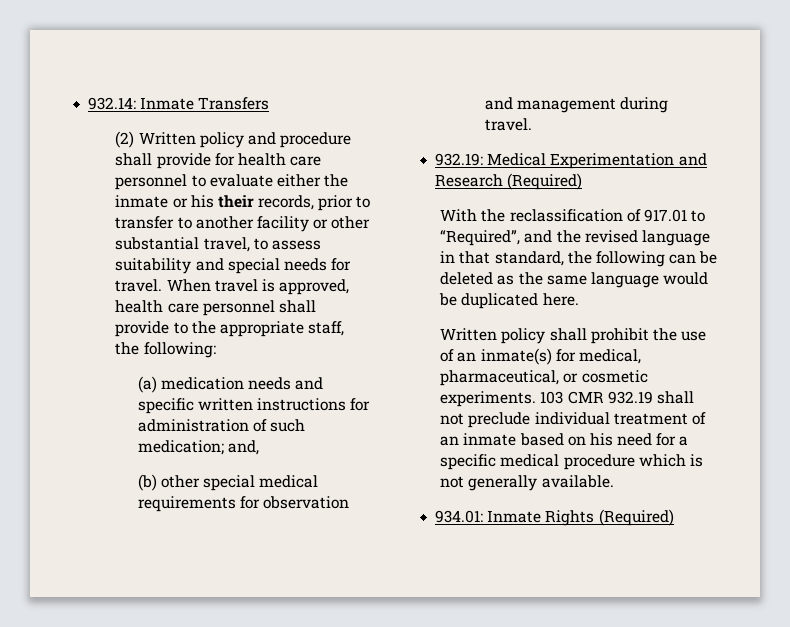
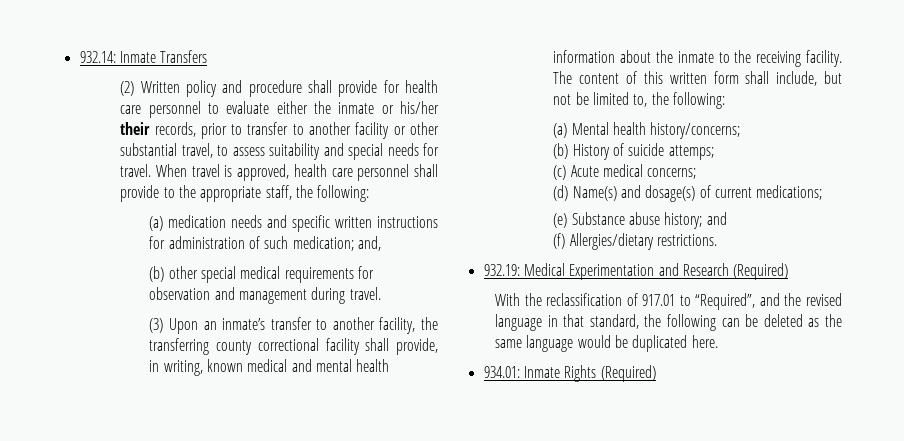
- (2) Written policy and procedure shall provide for health care personnel to evaluate either the inmate or his their records, prior to transfer to another facility or other substantial travel, to assess suitability and special needs for travel.
+ (2) Written policy and procedure shall provide for health care personnel to evaluate either the inmate or his/her their records, prior to transfer to another facility or other substantial travel, to assess suitability and special needs for travel.
+ (3) Upon an inmate’s transfer to another facility, the transferring county correctional facility shall provide, in writing, known medical and mental health information about the inmate to the receiving facility. The content of this written form shall include, but not be limited to, the following:
+ (a) Mental health history/concerns;
+ (b) History of suicide attemps;
+ (c) Acute medical concerns;
+ (d) Name(s) and dosage(s) of current medications;
+ (e) Substance abuse history; and
+ (f) Allergies/dietary restrictions.
- Written policy shall prohibit the use of an inmate(s) for medical, pharmaceutical, or cosmetic experiments. 103 CMR 932.19 shall not preclude individual treatment of an inmate based on his need for a specific medical procedure which is not generally available.

